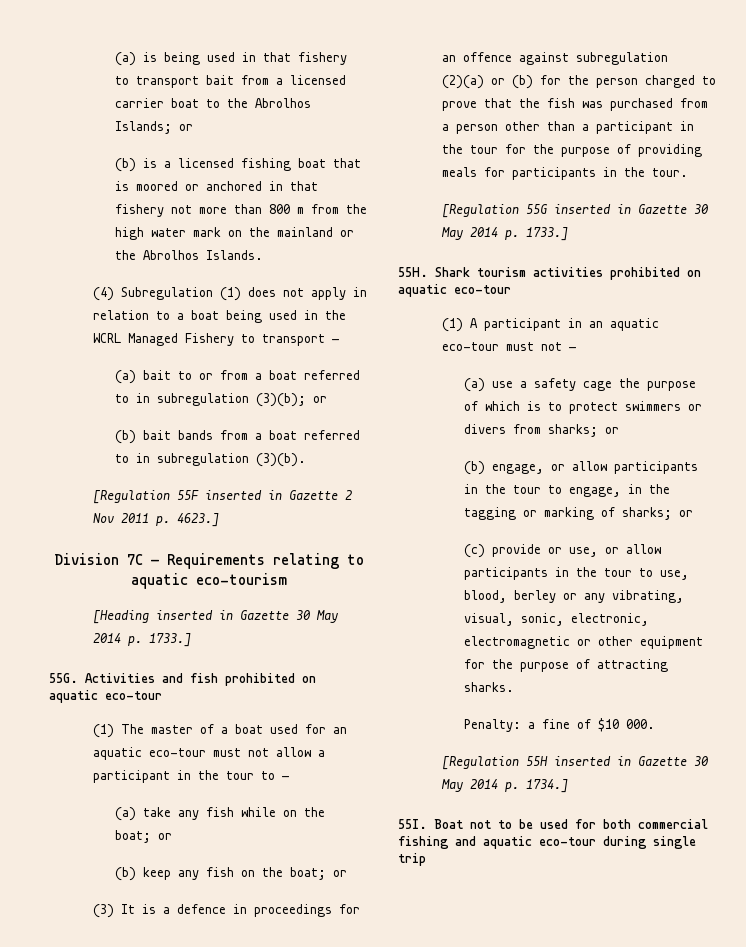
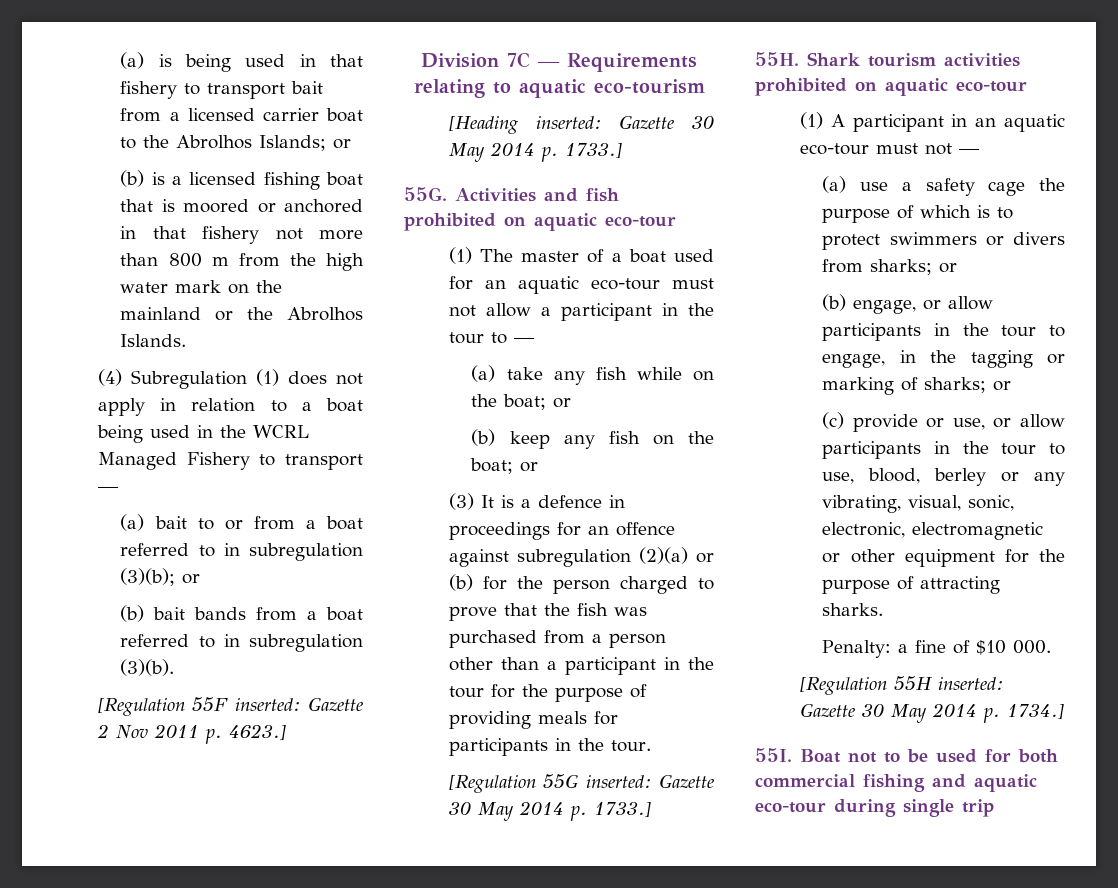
- [Regulation 55F inserted in Gazette 2 Nov 2011 p. 4623.]
+ [Regulation 55F inserted: Gazette 2 Nov 2011 p. 4623.]
- [Heading inserted in Gazette 30 May 2014 p. 1733.]
+ [Heading inserted: Gazette 30 May 2014 p. 1733.]
- [Regulation 55G inserted in Gazette 30 May 2014 p. 1733.]
+ [Regulation 55G inserted: Gazette 30 May 2014 p. 1733.]
- [Regulation 55H inserted in Gazette 30 May 2014 p. 1734.]
+ [Regulation 55H inserted: Gazette 30 May 2014 p. 1734.]

